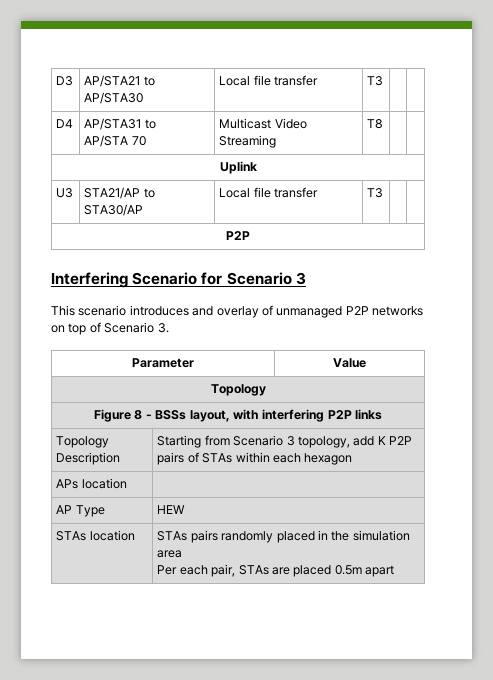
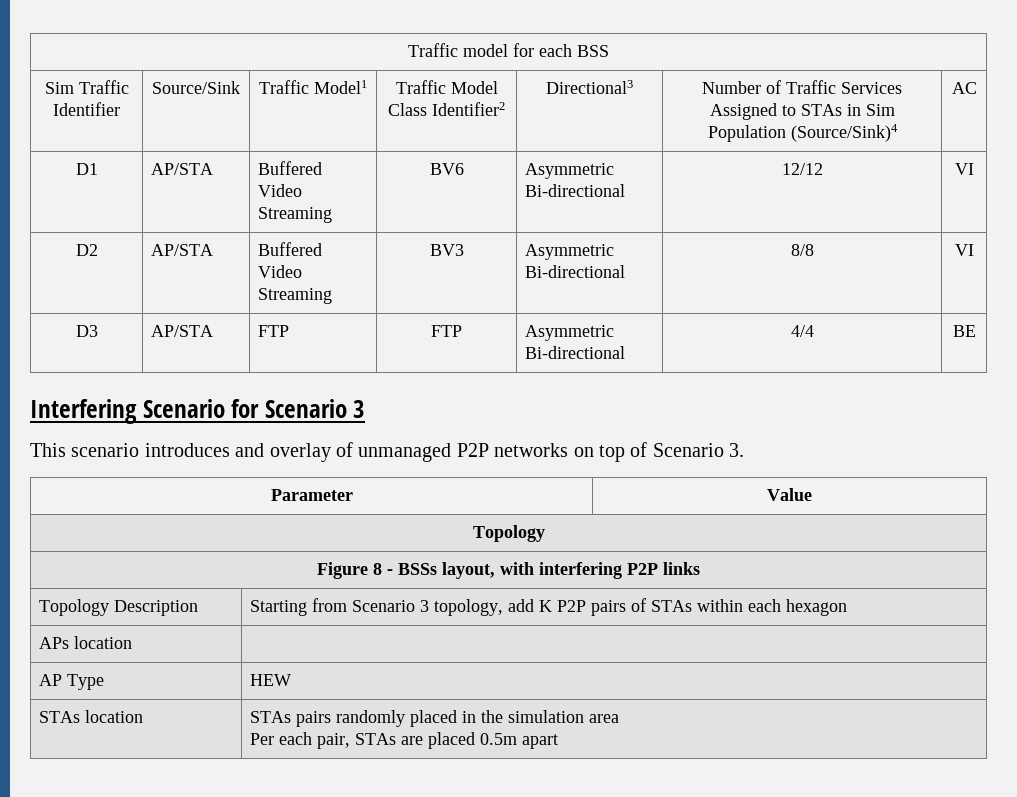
- D3 | AP/STA21 to AP/STA30 | Local file transfer | T3 | |
- D4 | AP/STA31 to
- AP/STA 70 | Multicast Video Streaming | T8 | |
- Uplink
- U3 | STA21/AP to STA30/AP | Local file transfer | T3 | |
- P2P
+ Traffic model for each BSS
+ Sim Traffic Identifier | Source/Sink | Traffic Model1 | Traffic Model Class Identifier2 | Directional3 | Number of Traffic Services Assigned to STAs in Sim Population (Source/Sink)4 | AC
+ D1 | AP/STA | Buffered Video Streaming | BV6 | Asymmetric Bi-directional | 12/12 | VI
+ D2 | AP/STA | Buffered Video Streaming | BV3 | Asymmetric Bi-directional | 8/8 | VI
+ D3 | AP/STA | FTP | FTP | Asymmetric Bi-directional | 4/4 | BE

